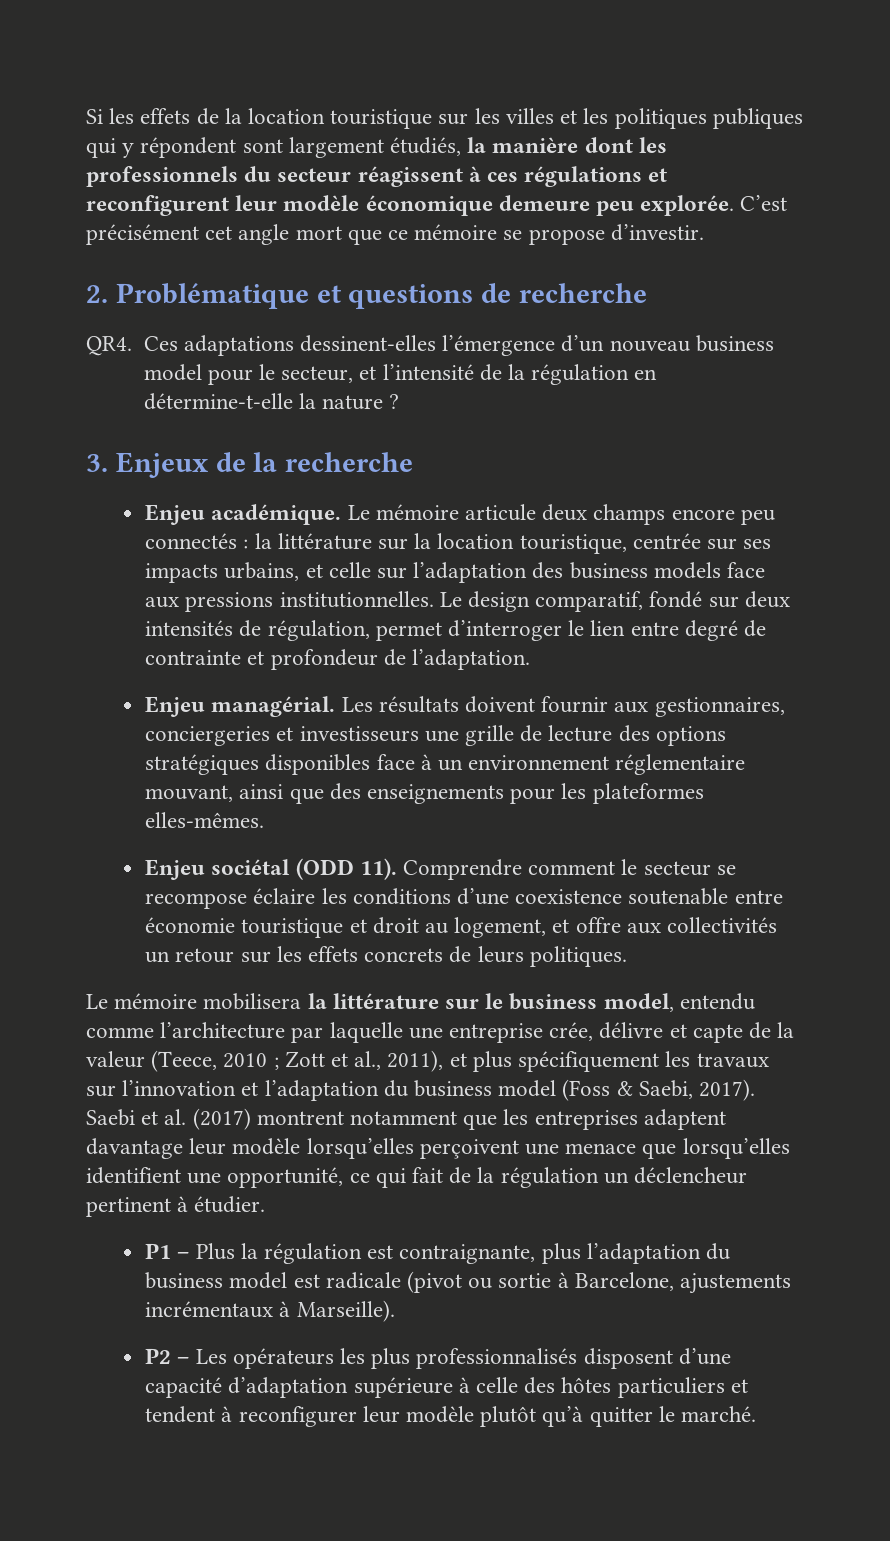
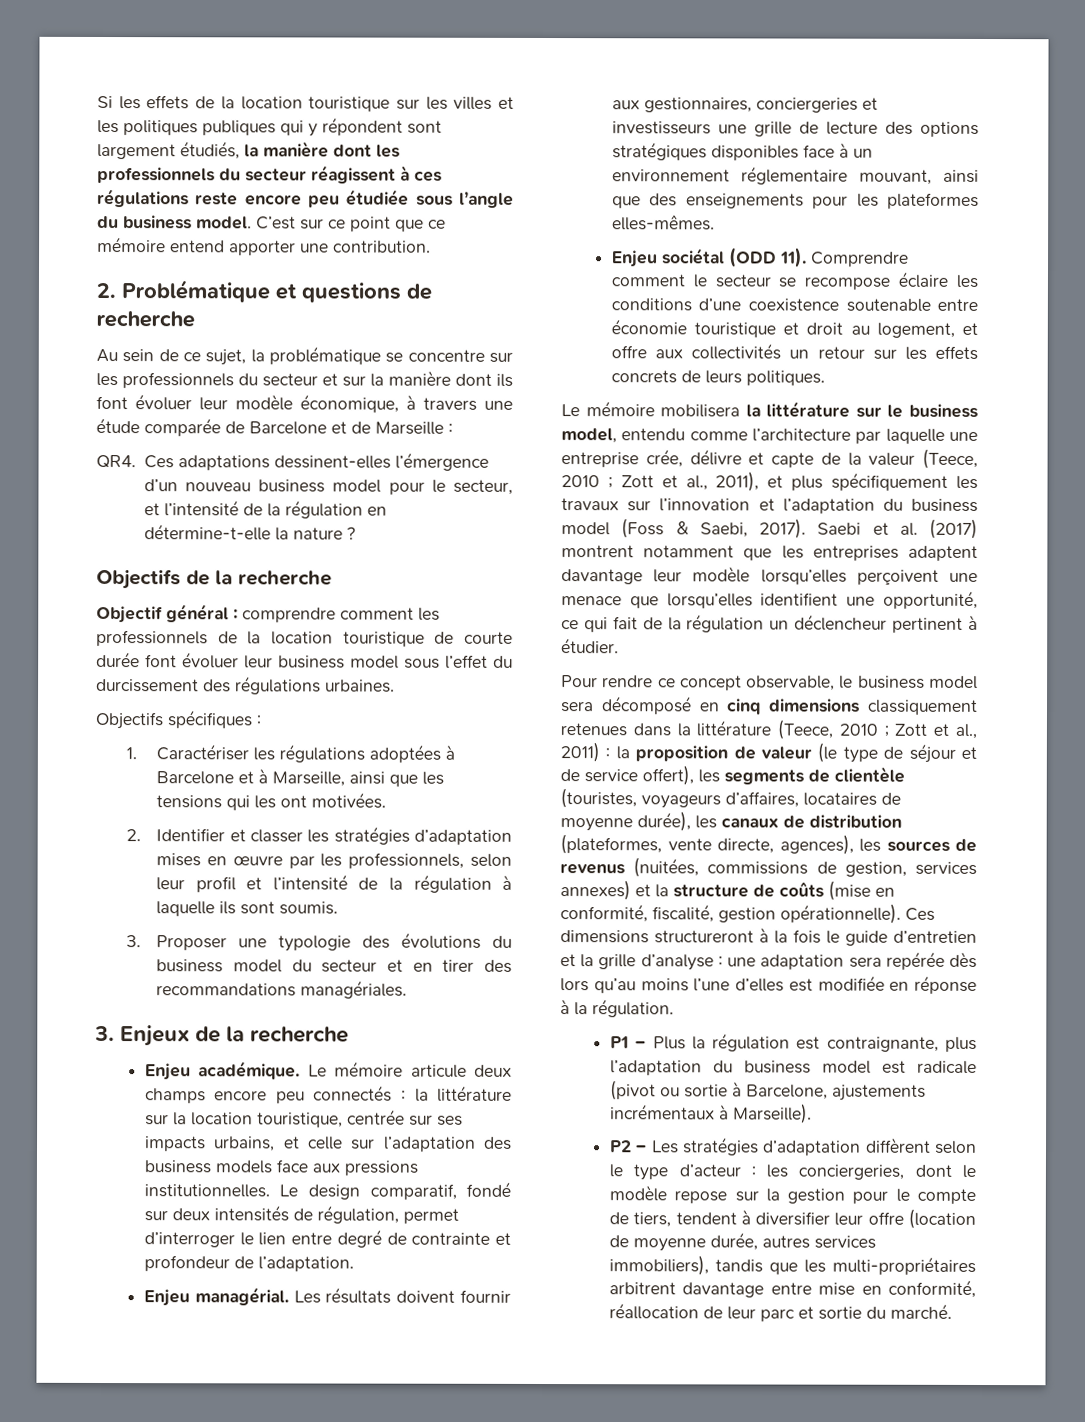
- Si les effets de la location touristique sur les villes et les politiques publiques qui y répondent sont largement étudiés, la manière dont les professionnels du secteur réagissent à ces régulations et reconfigurent leur modèle économique demeure peu explorée. C’est précisément cet angle mort que ce mémoire se propose d’investir.
+ Si les effets de la location touristique sur les villes et les politiques publiques qui y répondent sont largement étudiés, la manière dont les professionnels du secteur réagissent à ces régulations reste encore peu étudiée sous l’angle du business model. C’est sur ce point que ce mémoire entend apporter une contribution.
+ Au sein de ce sujet, la problématique se concentre sur les professionnels du secteur et sur la manière dont ils font évoluer leur modèle économique, à travers une étude comparée de Barcelone et de Marseille :
+ Objectifs de la recherche
+ Objectif général : comprendre comment les professionnels de la location touristique de courte durée font évoluer leur business model sous l’effet du durcissement des régulations urbaines.
+ Objectifs spécifiques :
+ 1. Caractériser les régulations adoptées à Barcelone et à Marseille, ainsi que les tensions qui les ont motivées.
+ 2. Identifier et classer les stratégies d’adaptation mises en œuvre par les professionnels, selon leur profil et l’intensité de la régulation à laquelle ils sont soumis.
+ 3. Proposer une typologie des évolutions du business model du secteur et en tirer des recommandations managériales.
+ Pour rendre ce concept observable, le business model sera décomposé en cinq dimensions classiquement retenues dans la littérature (Teece, 2010 ; Zott et al., 2011) : la proposition de valeur (le type de séjour et de service offert), les segments de clientèle (touristes, voyageurs d’affaires, locataires de moyenne durée), les canaux de distribution (plateformes, vente directe, agences), les sources de revenus (nuitées, commissions de gestion, services annexes) et la structure de coûts (mise en conformité, fiscalité, gestion opérationnelle). Ces dimensions structureront à la fois le guide d’entretien et la grille d’analyse : une adaptation sera repérée dès lors qu’au moins l’une d’elles est modifiée en réponse à la régulation.
- P2 – Les opérateurs les plus professionnalisés disposent d’une capacité d’adaptation supérieure à celle des hôtes particuliers et tendent à reconfigurer leur modèle plutôt qu’à quitter le marché.
+ P2 – Les stratégies d’adaptation diffèrent selon le type d’acteur : les conciergeries, dont le modèle repose sur la gestion pour le compte de tiers, tendent à diversifier leur offre (location de moyenne durée, autres services immobiliers), tandis que les multi-propriétaires arbitrent davantage entre mise en conformité, réallocation de leur parc et sortie du marché.

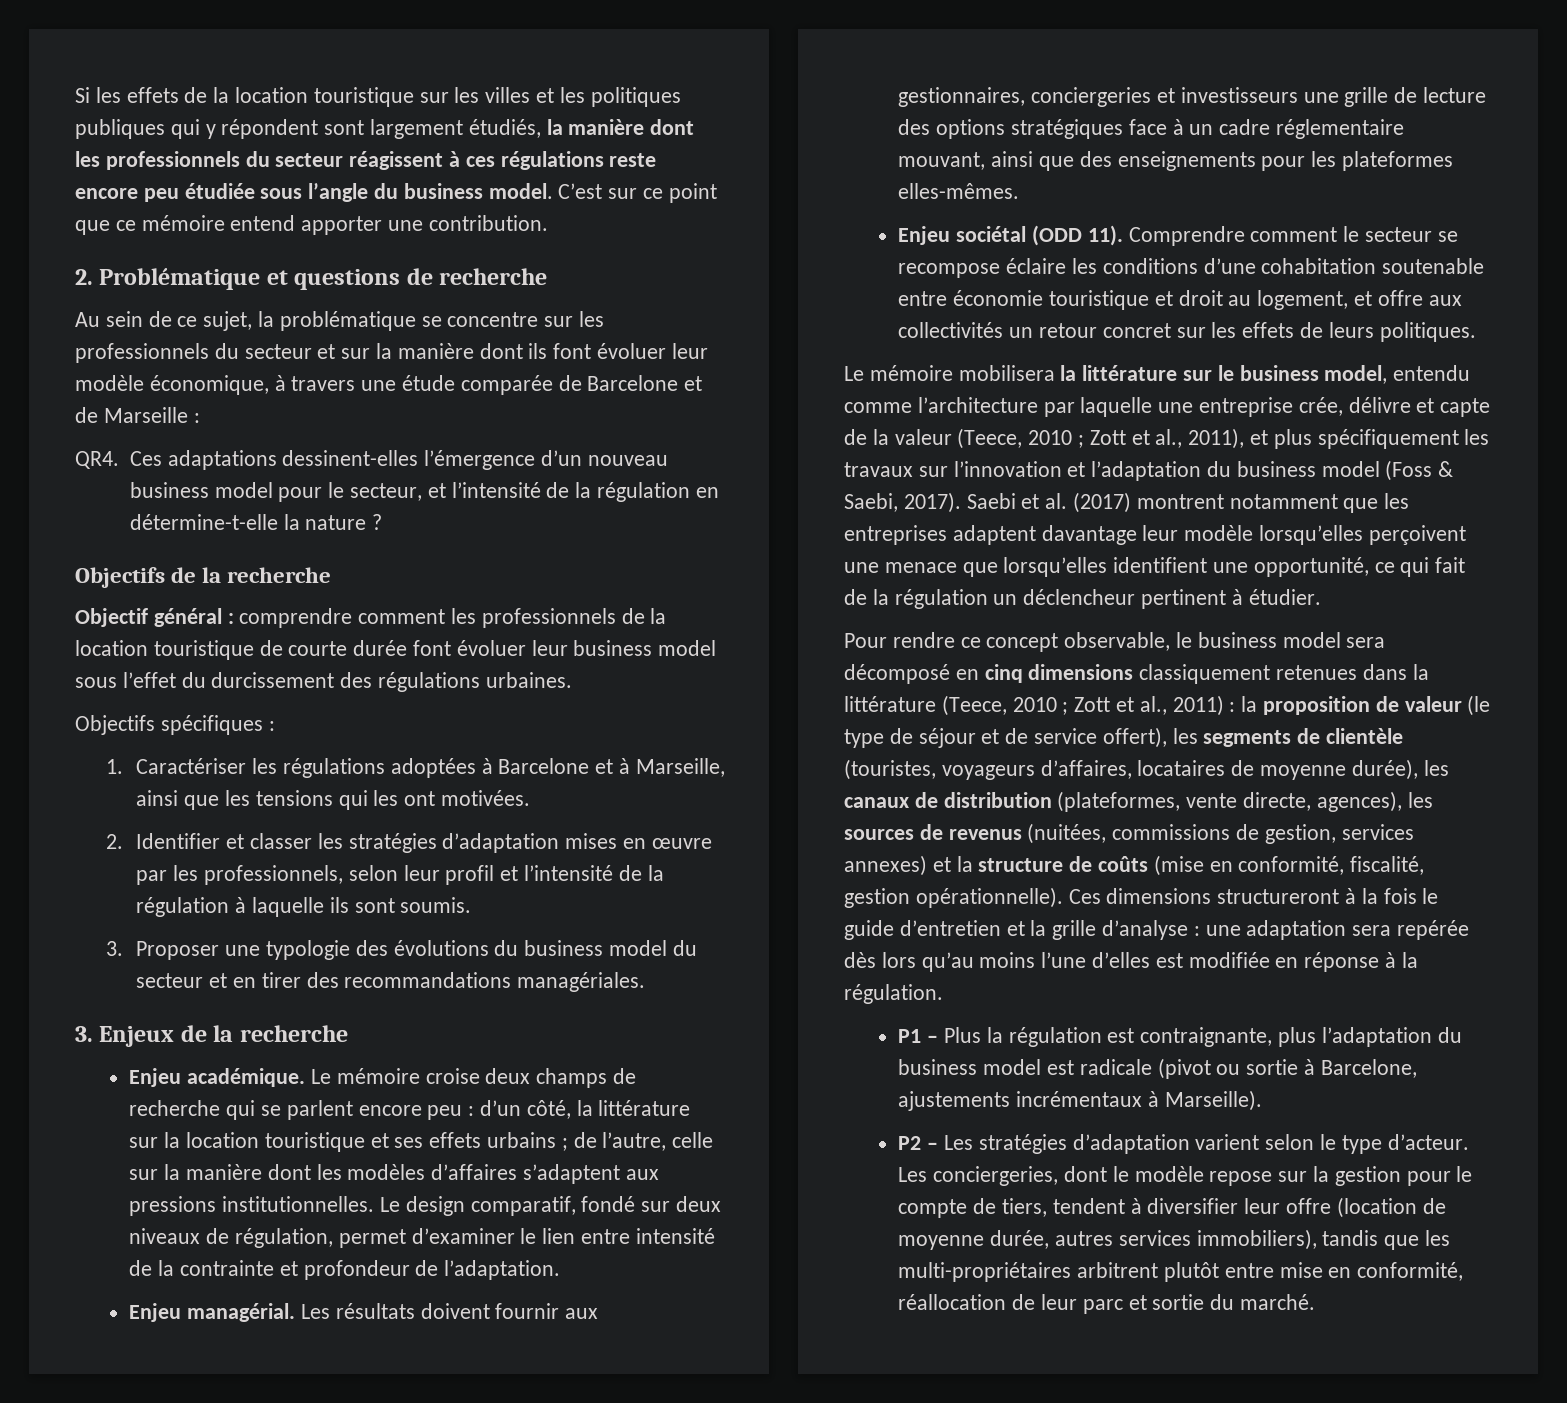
- Le mémoire articule deux champs encore peu connectés : la littérature sur la location touristique, centrée sur ses impacts urbains, et celle sur l’adaptation des business models face aux pressions institutionnelles.
+ Le mémoire croise deux champs de recherche qui se parlent encore peu : d’un côté, la littérature sur la location touristique et ses effets urbains ; de l’autre, celle sur la manière dont les modèles d’affaires s’adaptent aux pressions institutionnelles.
- Le design comparatif, fondé sur deux intensités de régulation, permet d’interroger le lien entre degré de contrainte et profondeur de l’adaptation.
+ Le design comparatif, fondé sur deux niveaux de régulation, permet d’examiner le lien entre intensité de la contrainte et profondeur de l’adaptation.
- Les résultats doivent fournir aux gestionnaires, conciergeries et investisseurs une grille de lecture des options stratégiques disponibles face à un environnement réglementaire mouvant, ainsi que des enseignements pour les plateformes elles-mêmes.
+ Les résultats doivent fournir aux gestionnaires, conciergeries et investisseurs une grille de lecture des options stratégiques face à un cadre réglementaire mouvant, ainsi que des enseignements pour les plateformes elles-mêmes.
- Comprendre comment le secteur se recompose éclaire les conditions d’une coexistence soutenable entre économie touristique et droit au logement, et offre aux collectivités un retour sur les effets concrets de leurs politiques.
+ Comprendre comment le secteur se recompose éclaire les conditions d’une cohabitation soutenable entre économie touristique et droit au logement, et offre aux collectivités un retour concret sur les effets de leurs politiques.
- P2 – Les stratégies d’adaptation diffèrent selon le type d’acteur : les conciergeries, dont le modèle repose sur la gestion pour le compte de tiers, tendent à diversifier leur offre (location de moyenne durée, autres services immobiliers), tandis que les multi-propriétaires arbitrent davantage entre mise en conformité, réallocation de leur parc et sortie du marché.
+ P2 – Les stratégies d’adaptation varient selon le type d’acteur. Les conciergeries, dont le modèle repose sur la gestion pour le compte de tiers, tendent à diversifier leur offre (location de moyenne durée, autres services immobiliers), tandis que les multi-propriétaires arbitrent plutôt entre mise en conformité, réallocation de leur parc et sortie du marché.

